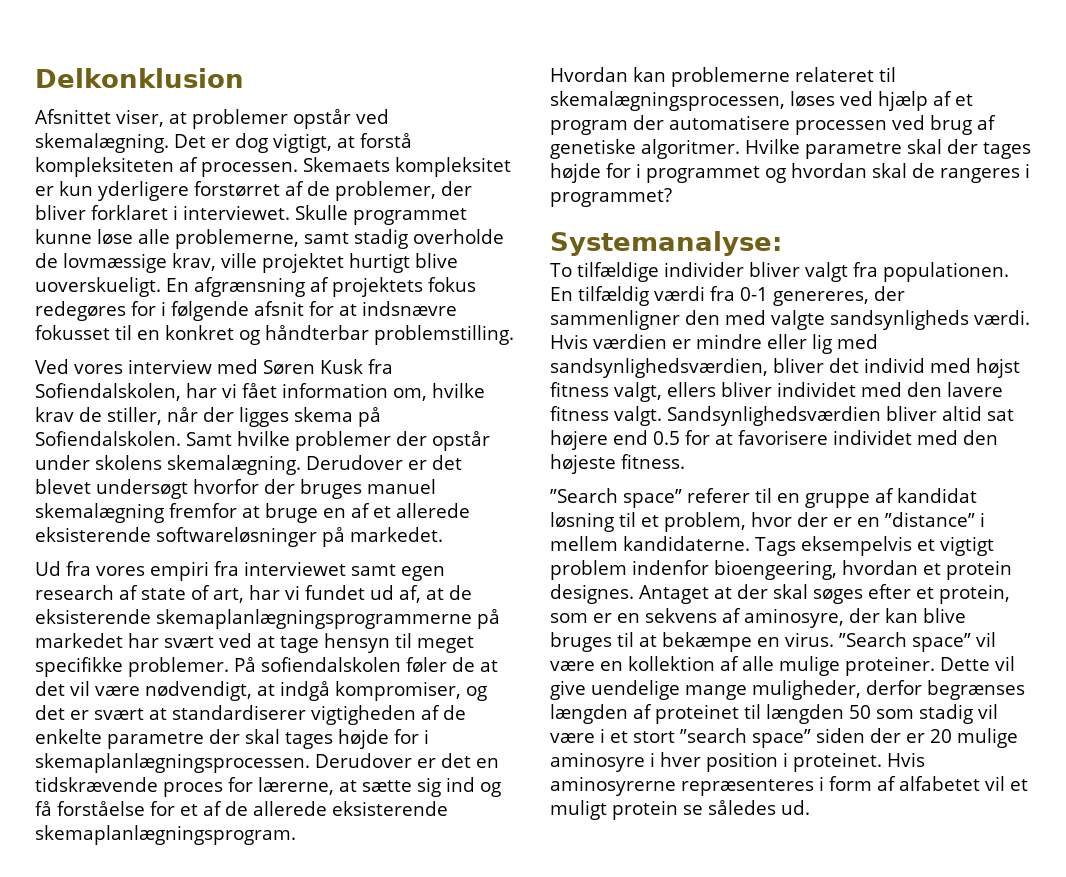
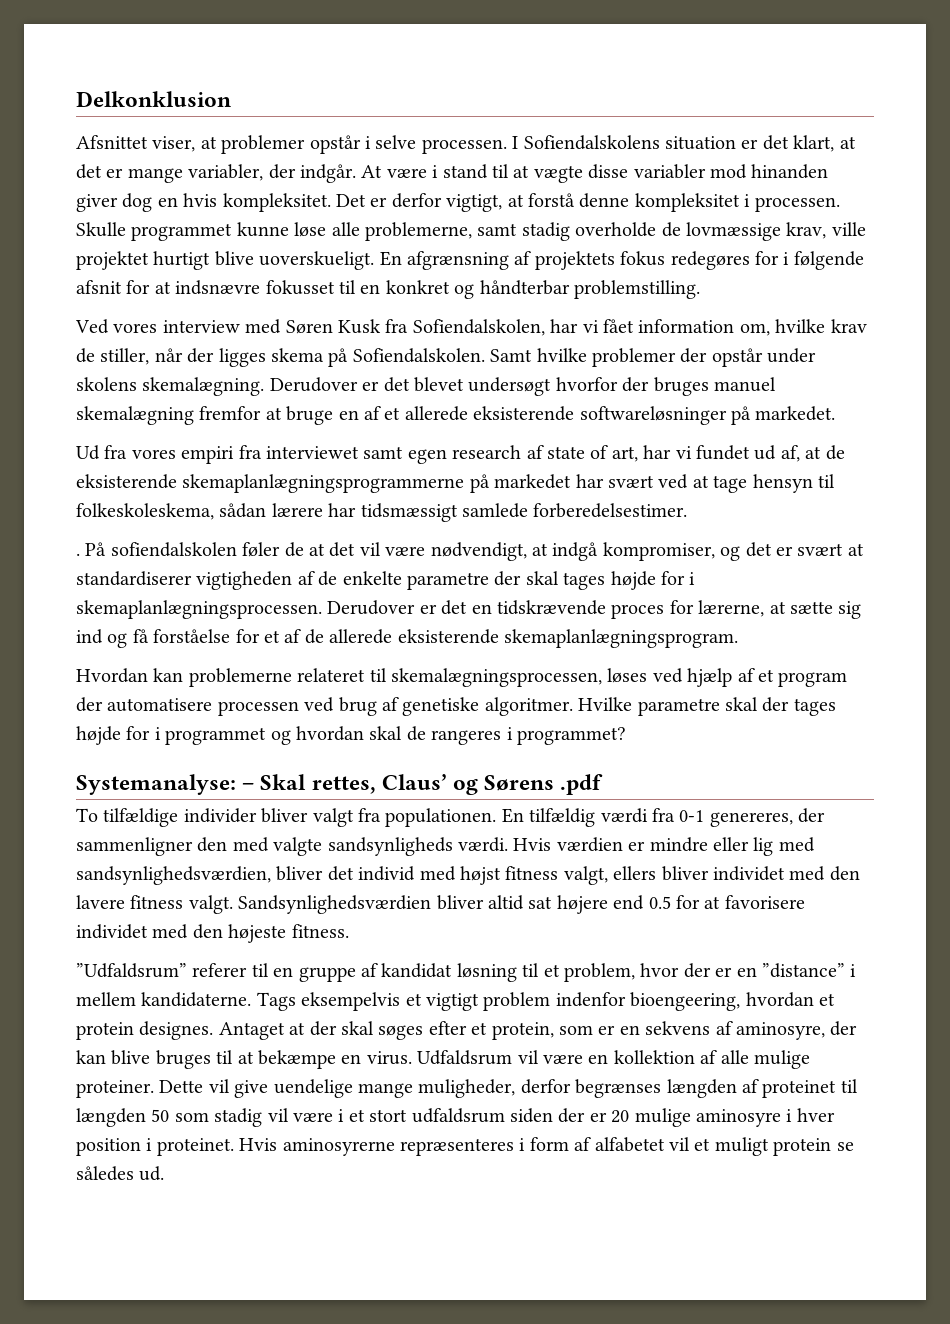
- Afsnittet viser, at problemer opstår ved skemalægning.
+ Afsnittet viser, at problemer opstår i selve processen. I Sofiendalskolens situation er det klart, at det er mange variabler, der indgår. At være i stand til at vægte disse variabler mod hinanden giver dog en hvis kompleksitet.
- Det er dog vigtigt, at forstå kompleksiteten af processen. Skemaets kompleksitet er kun yderligere forstørret af de problemer, der bliver forklaret i interviewet.
+ Det er derfor vigtigt, at forstå denne kompleksitet i processen.
- Ud fra vores empiri fra interviewet samt egen research af state of art, har vi fundet ud af, at de eksisterende skemaplanlægningsprogrammerne på markedet har svært ved at tage hensyn til meget specifikke problemer.
+ Ud fra vores empiri fra interviewet samt egen research af state of art, har vi fundet ud af, at de eksisterende skemaplanlægningsprogrammerne på markedet har svært ved at tage hensyn til folkeskoleskema, sådan lærere har tidsmæssigt samlede forberedelsestimer.
+ .
- Systemanalyse:
+ Systemanalyse: – Skal rettes, Claus’ og Sørens .pdf
- ”Search space” referer til en gruppe af kandidat løsning til et problem, hvor der er en ”distance” i mellem kandidaterne.
+ ”Udfaldsrum” referer til en gruppe af kandidat løsning til et problem, hvor der er en ”distance” i mellem kandidaterne.
- Antaget at der skal søges efter et protein, som er en sekvens af aminosyre, der kan blive bruges til at bekæmpe en virus. ”Search space” vil være en kollektion af alle mulige proteiner.
+ Antaget at der skal søges efter et protein, som er en sekvens af aminosyre, der kan blive bruges til at bekæmpe en virus. Udfaldsrum vil være en kollektion af alle mulige proteiner.
- Dette vil give uendelige mange muligheder, derfor begrænses længden af proteinet til længden 50 som stadig vil være i et stort ”search space” siden der er 20 mulige aminosyre i hver position i proteinet.
+ Dette vil give uendelige mange muligheder, derfor begrænses længden af proteinet til længden 50 som stadig vil være i et stort udfaldsrum siden der er 20 mulige aminosyre i hver position i proteinet.

